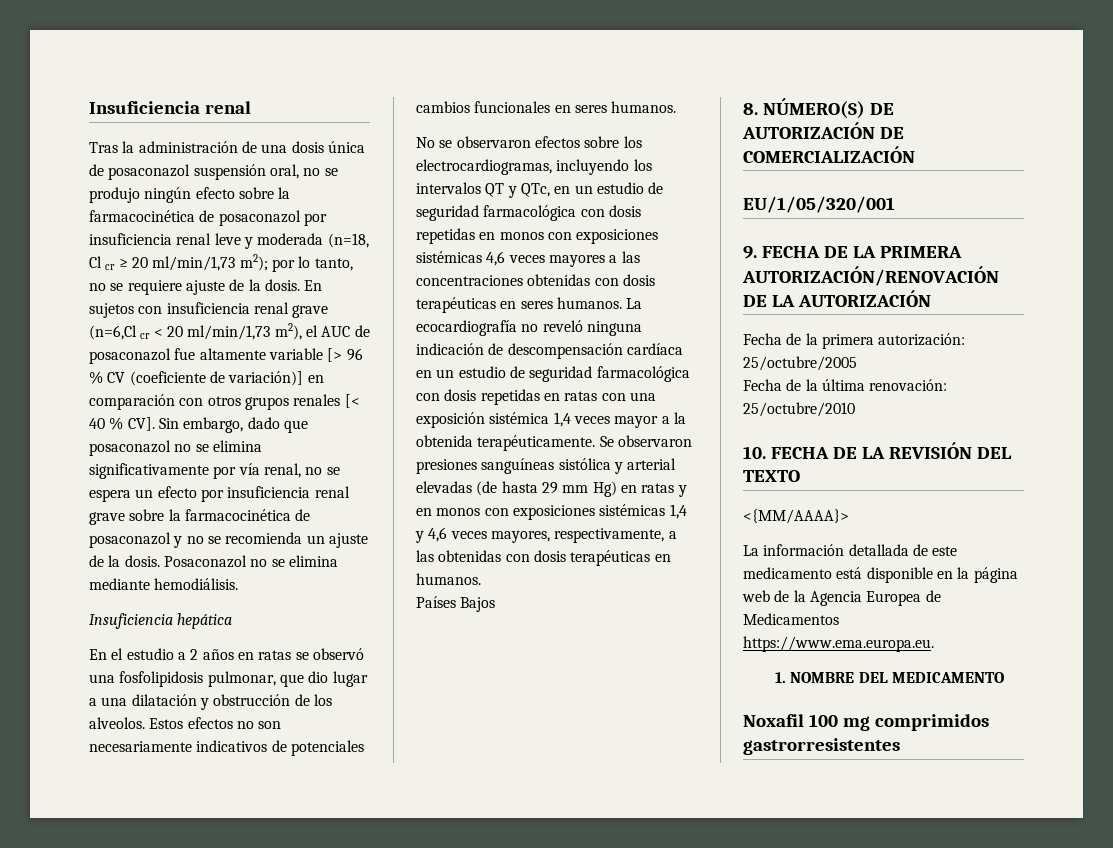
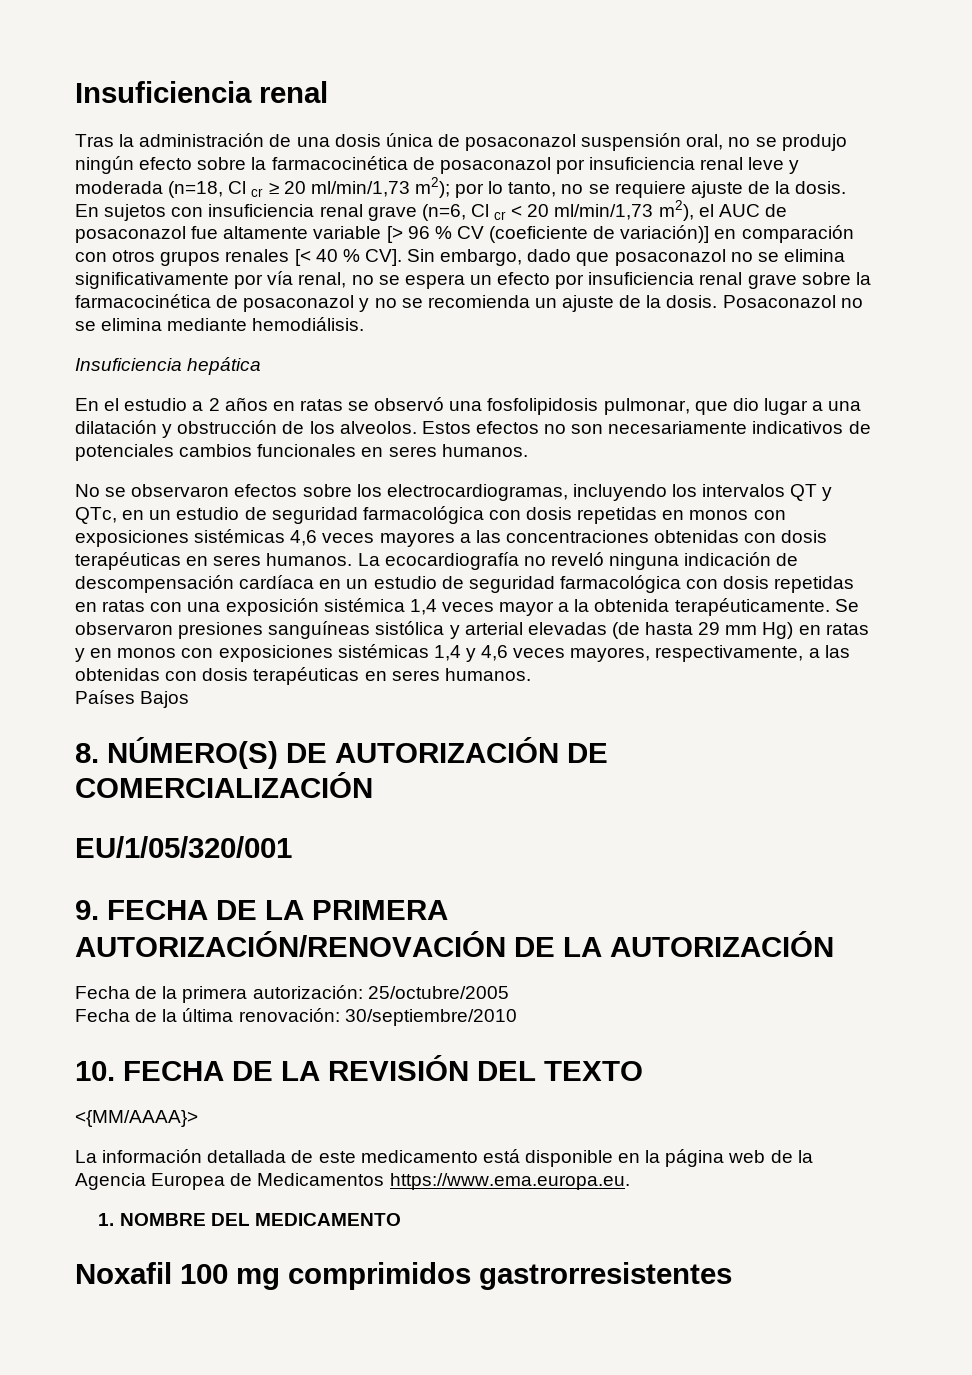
- En sujetos con insuficiencia renal grave (n=6,Cl cr < 20 ml/min/1,73 m2), el AUC de posaconazol fue altamente variable [> 96 % CV (coeficiente de variación)] en comparación con otros grupos renales [< 40 % CV]. Sin embargo, dado que posaconazol no se elimina significativamente por vía renal, no se espera un efecto por insuficiencia renal grave sobre la farmacocinética de posaconazol y no se recomienda un ajuste de la dosis.
+ En sujetos con insuficiencia renal grave (n=6, Cl cr < 20 ml/min/1,73 m2), el AUC de posaconazol fue altamente variable [> 96 % CV (coeficiente de variación)] en comparación con otros grupos renales [< 40 % CV]. Sin embargo, dado que posaconazol no se elimina significativamente por vía renal, no se espera un efecto por insuficiencia renal grave sobre la farmacocinética de posaconazol y no se recomienda un ajuste de la dosis.
- Se observaron presiones sanguíneas sistólica y arterial elevadas (de hasta 29 mm Hg) en ratas y en monos con exposiciones sistémicas 1,4 y 4,6 veces mayores, respectivamente, a las obtenidas con dosis terapéuticas en humanos.
+ Se observaron presiones sanguíneas sistólica y arterial elevadas (de hasta 29 mm Hg) en ratas y en monos con exposiciones sistémicas 1,4 y 4,6 veces mayores, respectivamente, a las obtenidas con dosis terapéuticas en seres humanos.
- Fecha de la última renovación: 25/octubre/2010
+ Fecha de la última renovación: 30/septiembre/2010

